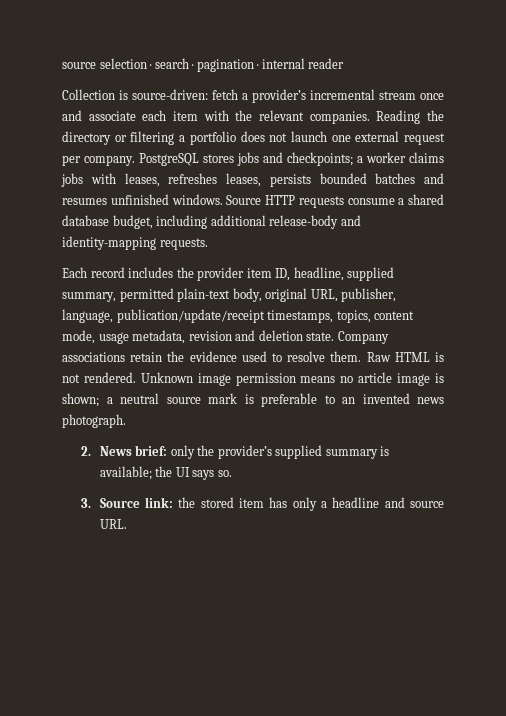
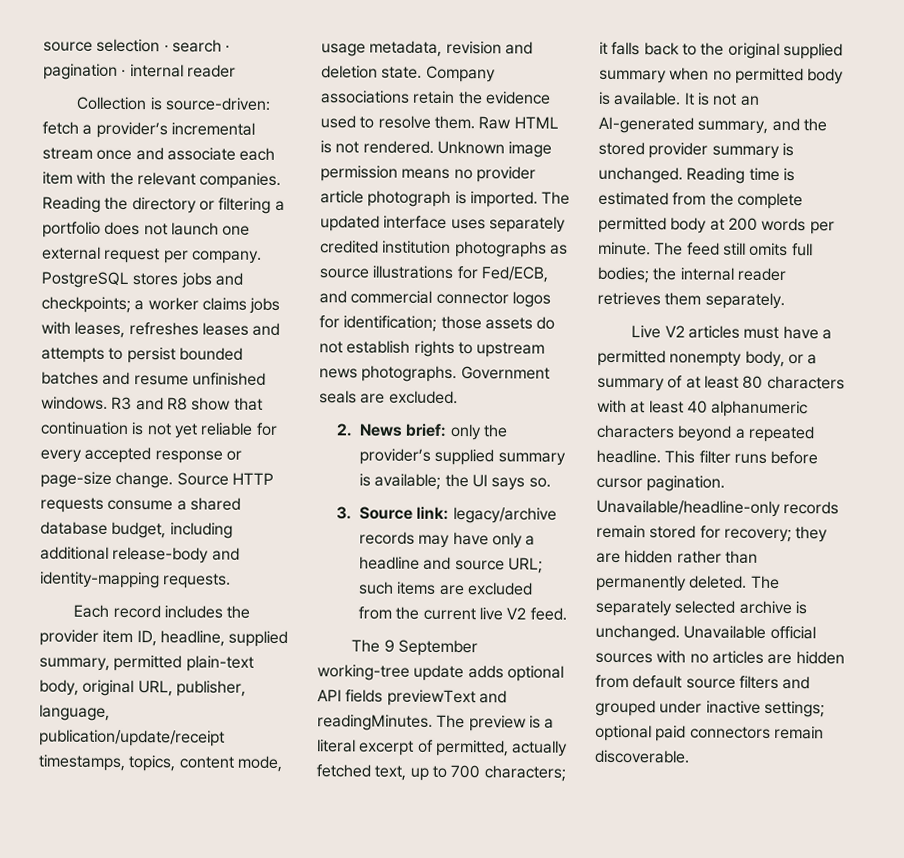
- PostgreSQL stores jobs and checkpoints; a worker claims jobs with leases, refreshes leases, persists bounded batches and resumes unfinished windows.
+ PostgreSQL stores jobs and checkpoints; a worker claims jobs with leases, refreshes leases and attempts to persist bounded batches and resume unfinished windows.
+ R3 and R8 show that continuation is not yet reliable for every accepted response or page-size change.
- Unknown image permission means no article image is shown; a neutral source mark is preferable to an invented news photograph.
+ Unknown image permission means no provider article photograph is imported. The updated interface uses separately credited institution photographs as source illustrations for Fed/ECB, and commercial connector logos for identification; those assets do not establish rights to upstream news photographs. Government seals are excluded.
- 3. Source link: the stored item has only a headline and source URL.
+ 3. Source link: legacy/archive records may have only a headline and source URL; such items are excluded from the current live V2 feed.
+ The 9 September working-tree update adds optional API fields previewText and readingMinutes. The preview is a literal excerpt of permitted, actually fetched text, up to 700 characters; it falls back to the original supplied summary when no permitted body is available. It is not an AI-generated summary, and the stored provider summary is unchanged. Reading time is estimated from the complete permitted body at 200 words per minute. The feed still omits full bodies; the internal reader retrieves them separately.
+ Live V2 articles must have a permitted nonempty body, or a summary of at least 80 characters with at least 40 alphanumeric characters beyond a repeated headline. This filter runs before cursor pagination. Unavailable/headline-only records remain stored for recovery; they are hidden rather than permanently deleted. The separately selected archive is unchanged. Unavailable official sources with no articles are hidden from default source filters and grouped under inactive settings; optional paid connectors remain discoverable.

